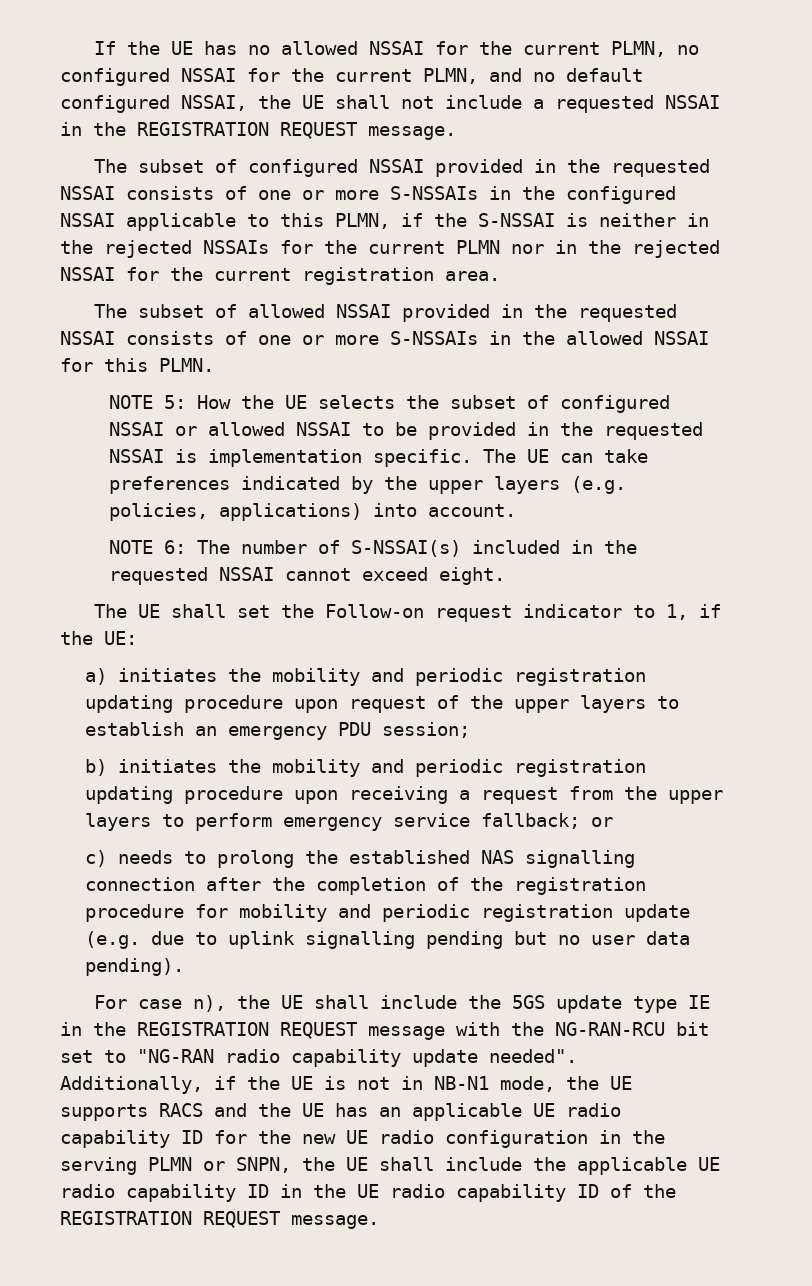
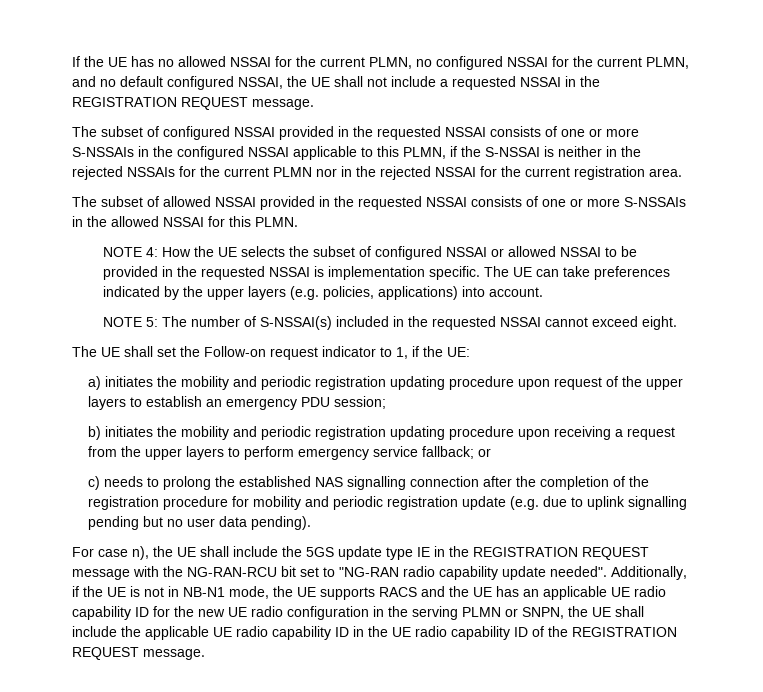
- NOTE 5: How the UE selects the subset of configured NSSAI or allowed NSSAI to be provided in the requested NSSAI is implementation specific.
+ NOTE 4: How the UE selects the subset of configured NSSAI or allowed NSSAI to be provided in the requested NSSAI is implementation specific.
- NOTE 6: The number of S-NSSAI(s) included in the requested NSSAI cannot exceed eight.
+ NOTE 5: The number of S-NSSAI(s) included in the requested NSSAI cannot exceed eight.

